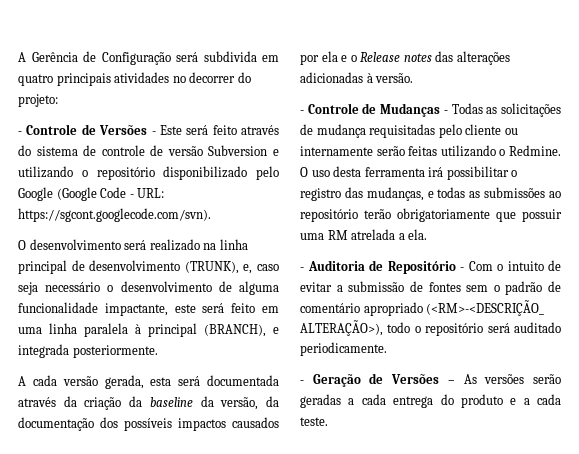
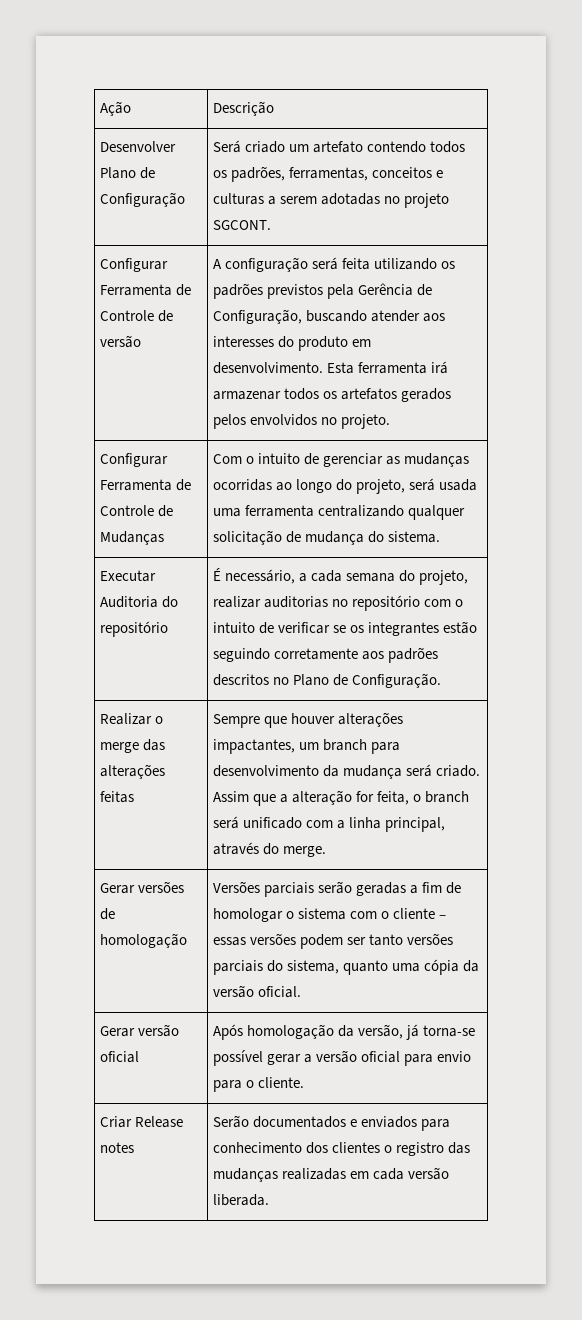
- A Gerência de Configuração será subdivida em quatro principais atividades no decorrer do projeto:
- - Controle de Versões - Este será feito através do sistema de controle de versão Subversion e utilizando o repositório disponibilizado pelo Google (Google Code - URL: https://sgcont.googlecode.com/svn).
- O desenvolvimento será realizado na linha principal de desenvolvimento (TRUNK), e, caso seja necessário o desenvolvimento de alguma funcionalidade impactante, este será feito em uma linha paralela à principal (BRANCH), e integrada posteriormente.
- A cada versão gerada, esta será documentada através da criação da baseline da versão, da documentação dos possíveis impactos causados por ela e o Release notes das alterações adicionadas à versão.
- - Controle de Mudanças - Todas as solicitações de mudança requisitadas pelo cliente ou internamente serão feitas utilizando o Redmine. O uso desta ferramenta irá possibilitar o registro das mudanças, e todas as submissões ao repositório terão obrigatoriamente que possuir uma RM atrelada a ela.
- - Auditoria de Repositório - Com o intuito de evitar a submissão de fontes sem o padrão de comentário apropriado (<RM>-<DESCRIÇÃO_ ALTERAÇÃO>), todo o repositório será auditado periodicamente.
- - Geração de Versões – As versões serão geradas a cada entrega do produto e a cada teste.
+ Ação | Descrição
+ Desenvolver Plano de Configuração | Será criado um artefato contendo todos os padrões, ferramentas, conceitos e culturas a serem adotadas no projeto SGCONT.
+ Configurar Ferramenta de Controle de versão | A configuração será feita utilizando os padrões previstos pela Gerência de Configuração, buscando atender aos interesses do produto em desenvolvimento. Esta ferramenta irá armazenar todos os artefatos gerados pelos envolvidos no projeto.
+ Configurar Ferramenta de Controle de Mudanças | Com o intuito de gerenciar as mudanças ocorridas ao longo do projeto, será usada uma ferramenta centralizando qualquer solicitação de mudança do sistema.
+ Executar Auditoria do repositório | É necessário, a cada semana do projeto, realizar auditorias no repositório com o intuito de verificar se os integrantes estão seguindo corretamente aos padrões descritos no Plano de Configuração.
+ Realizar o merge das alterações feitas | Sempre que houver alterações impactantes, um branch para desenvolvimento da mudança será criado. Assim que a alteração for feita, o branch será unificado com a linha principal, através do merge.
+ Gerar versões de homologação | Versões parciais serão geradas a fim de homologar o sistema com o cliente – essas versões podem ser tanto versões parciais do sistema, quanto uma cópia da versão oficial.
+ Gerar versão oficial | Após homologação da versão, já torna-se possível gerar a versão oficial para envio para o cliente.
+ Criar Release notes | Serão documentados e enviados para conhecimento dos clientes o registro das mudanças realizadas em cada versão liberada.

